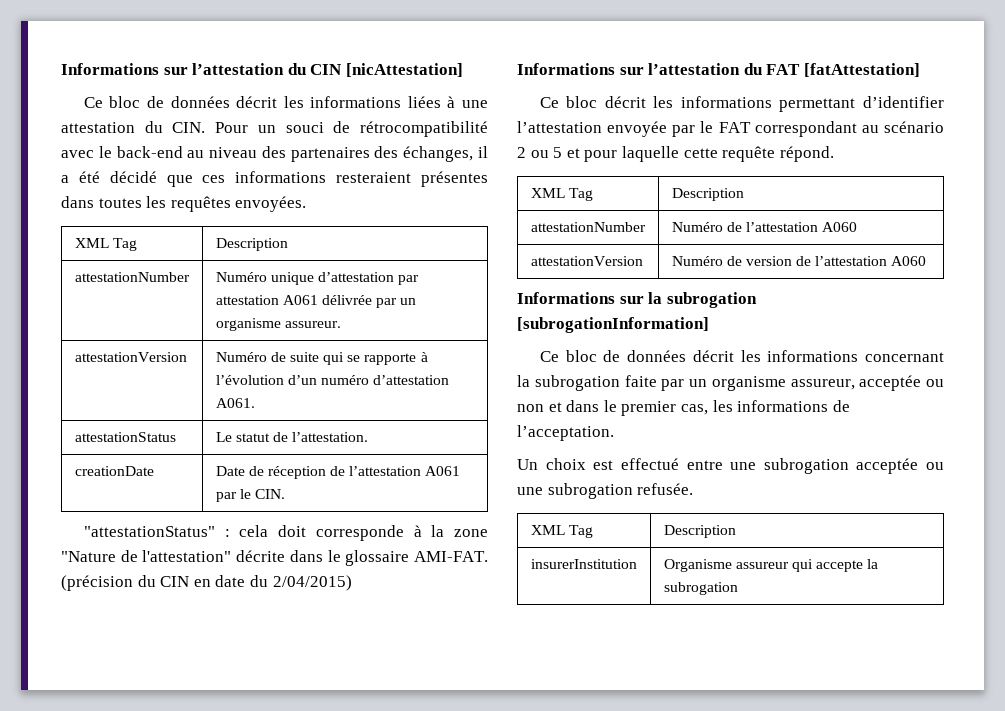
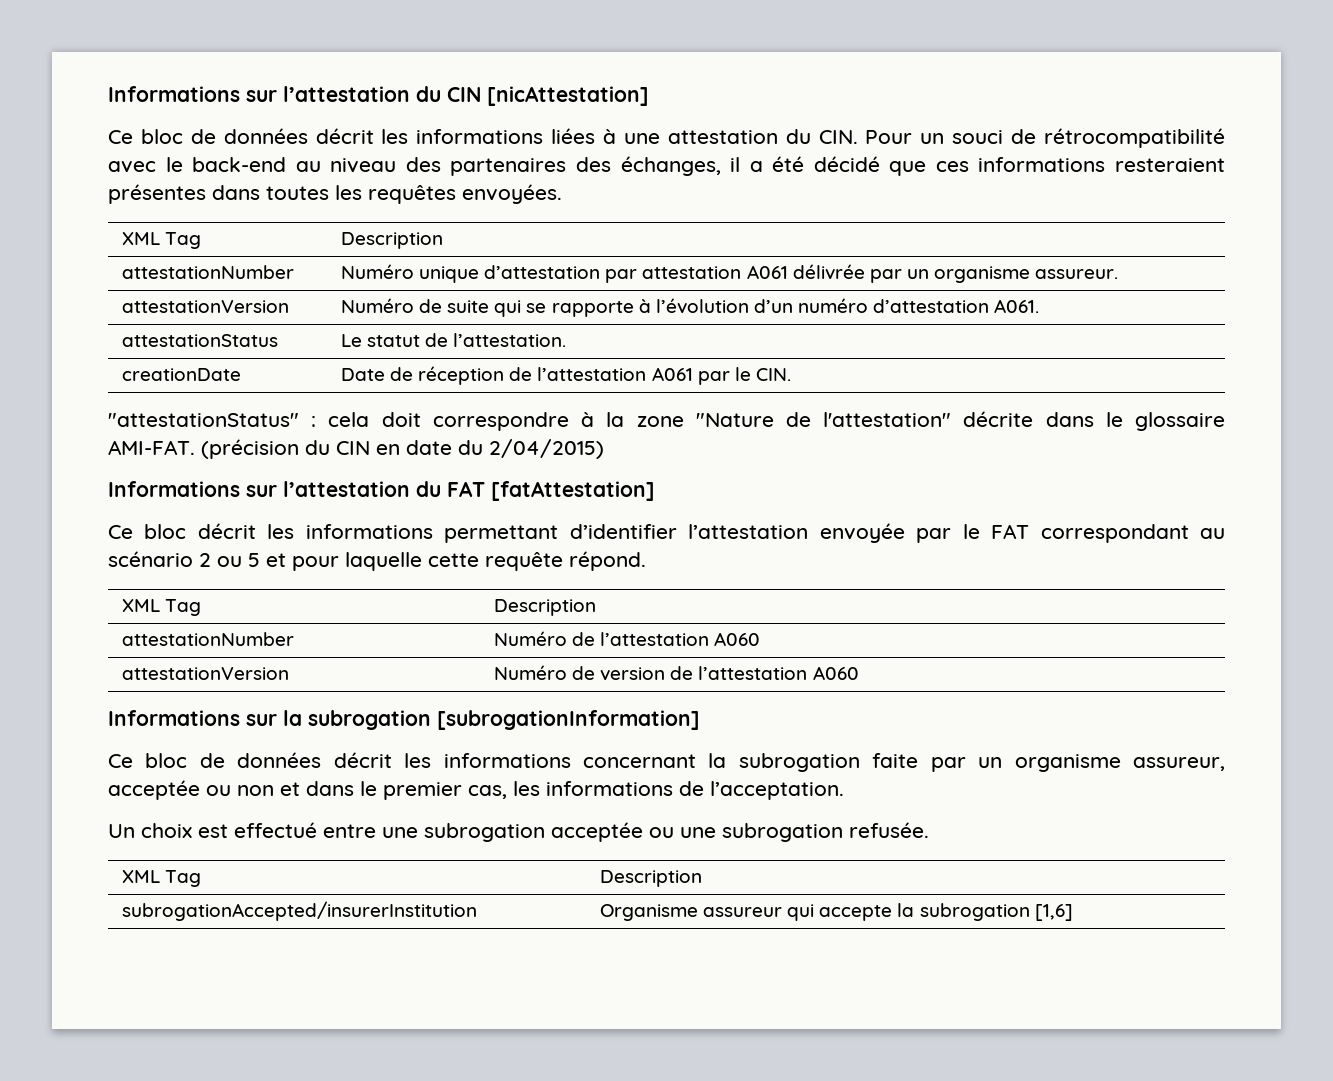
- "attestationStatus" : cela doit corresponde à la zone "Nature de l'attestation" décrite dans le glossaire AMI-FAT.
+ "attestationStatus" : cela doit correspondre à la zone "Nature de l'attestation" décrite dans le glossaire AMI-FAT.
- insurerInstitution | Organisme assureur qui accepte la subrogation
+ subrogationAccepted/insurerInstitution | Organisme assureur qui accepte la subrogation [1,6]

